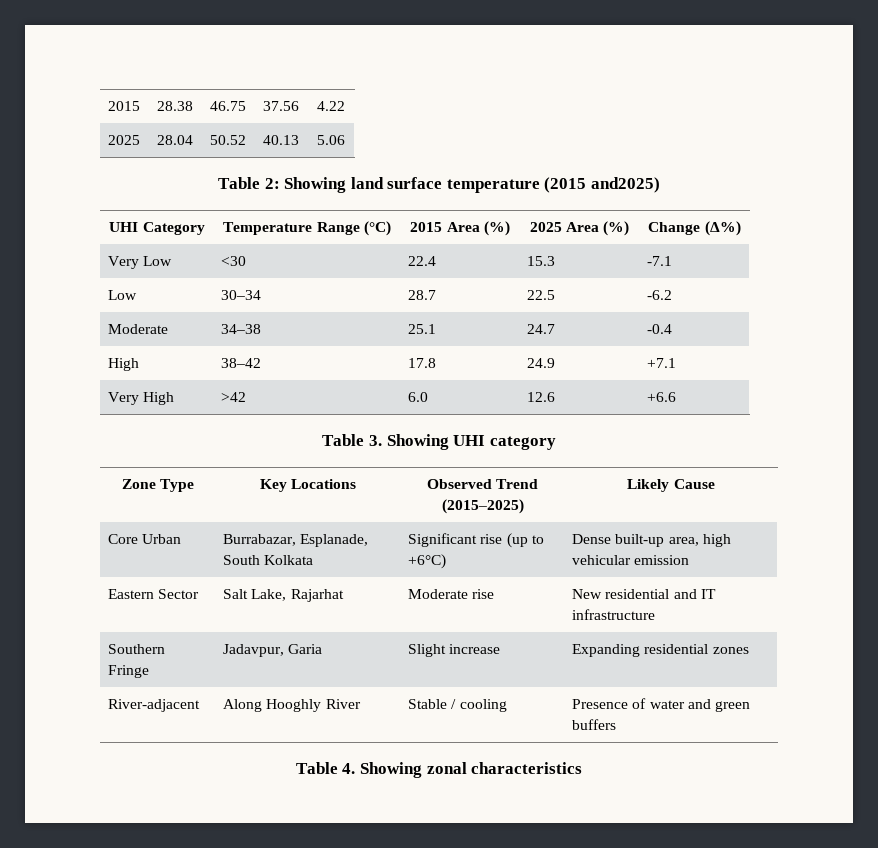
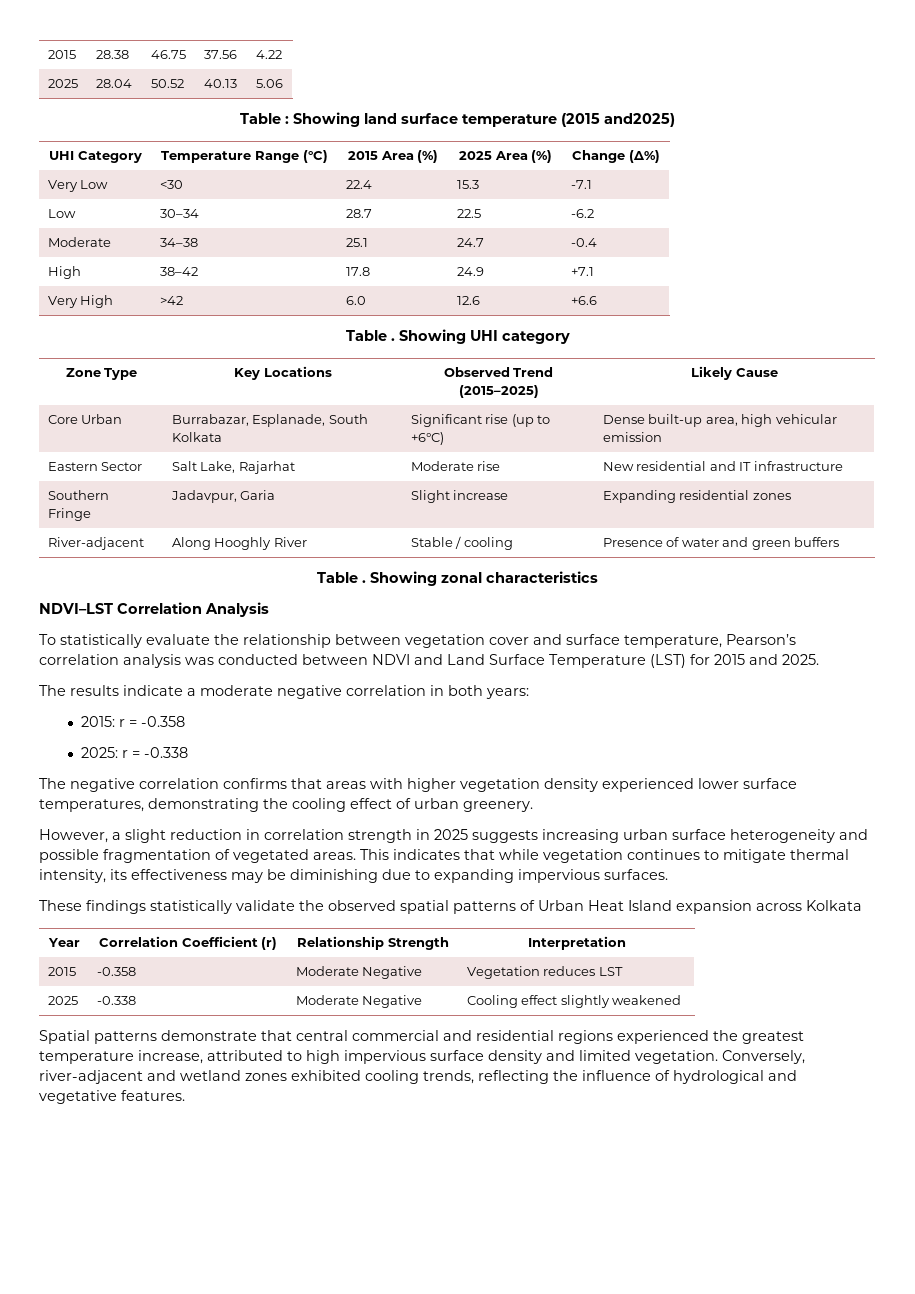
- Table 2: Showing land surface temperature (2015 and2025)
+ Table : Showing land surface temperature (2015 and2025)
- Table 3. Showing UHI category
+ Table . Showing UHI category
- Table 4. Showing zonal characteristics
+ Table . Showing zonal characteristics
+ NDVI–LST Correlation Analysis
+ To statistically evaluate the relationship between vegetation cover and surface temperature, Pearson’s correlation analysis was conducted between NDVI and Land Surface Temperature (LST) for 2015 and 2025.
+ The results indicate a moderate negative correlation in both years:
+ 2015: r = -0.358
+ 2025: r = -0.338
+ The negative correlation confirms that areas with higher vegetation density experienced lower surface temperatures, demonstrating the cooling effect of urban greenery.
+ However, a slight reduction in correlation strength in 2025 suggests increasing urban surface heterogeneity and possible fragmentation of vegetated areas. This indicates that while vegetation continues to mitigate thermal intensity, its effectiveness may be diminishing due to expanding impervious surfaces.
+ These findings statistically validate the observed spatial patterns of Urban Heat Island expansion across Kolkata
+ Year | Correlation Coefficient (r) | Relationship Strength | Interpretation
+ 2015 | -0.358 | Moderate Negative | Vegetation reduces LST
+ 2025 | -0.338 | Moderate Negative | Cooling effect slightly weakened
+ Spatial patterns demonstrate that central commercial and residential regions experienced the greatest temperature increase, attributed to high impervious surface density and limited vegetation. Conversely, river-adjacent and wetland zones exhibited cooling trends, reflecting the influence of hydrological and vegetative features.

